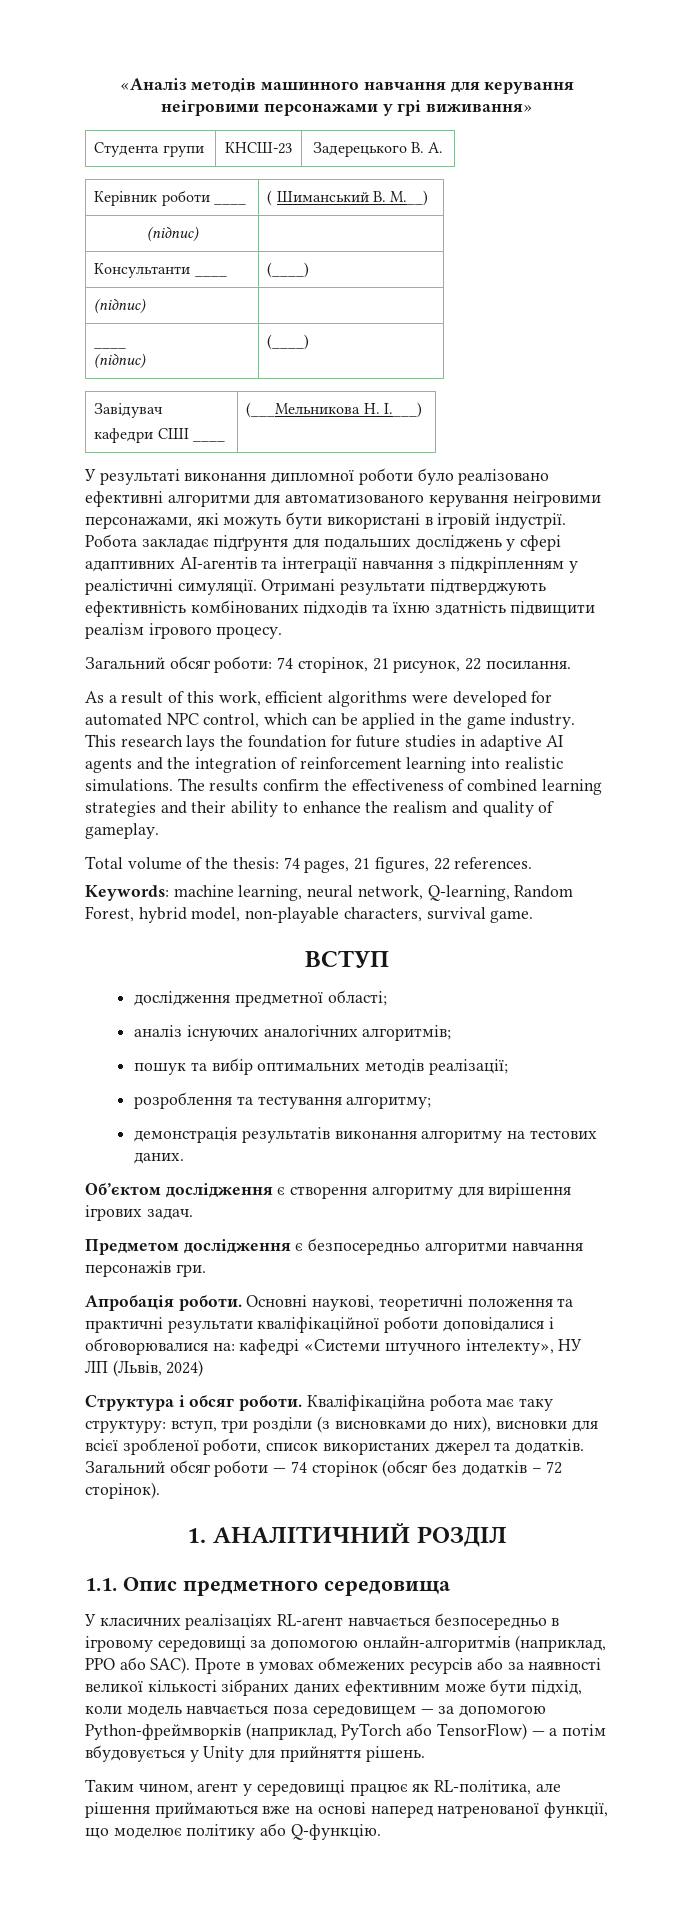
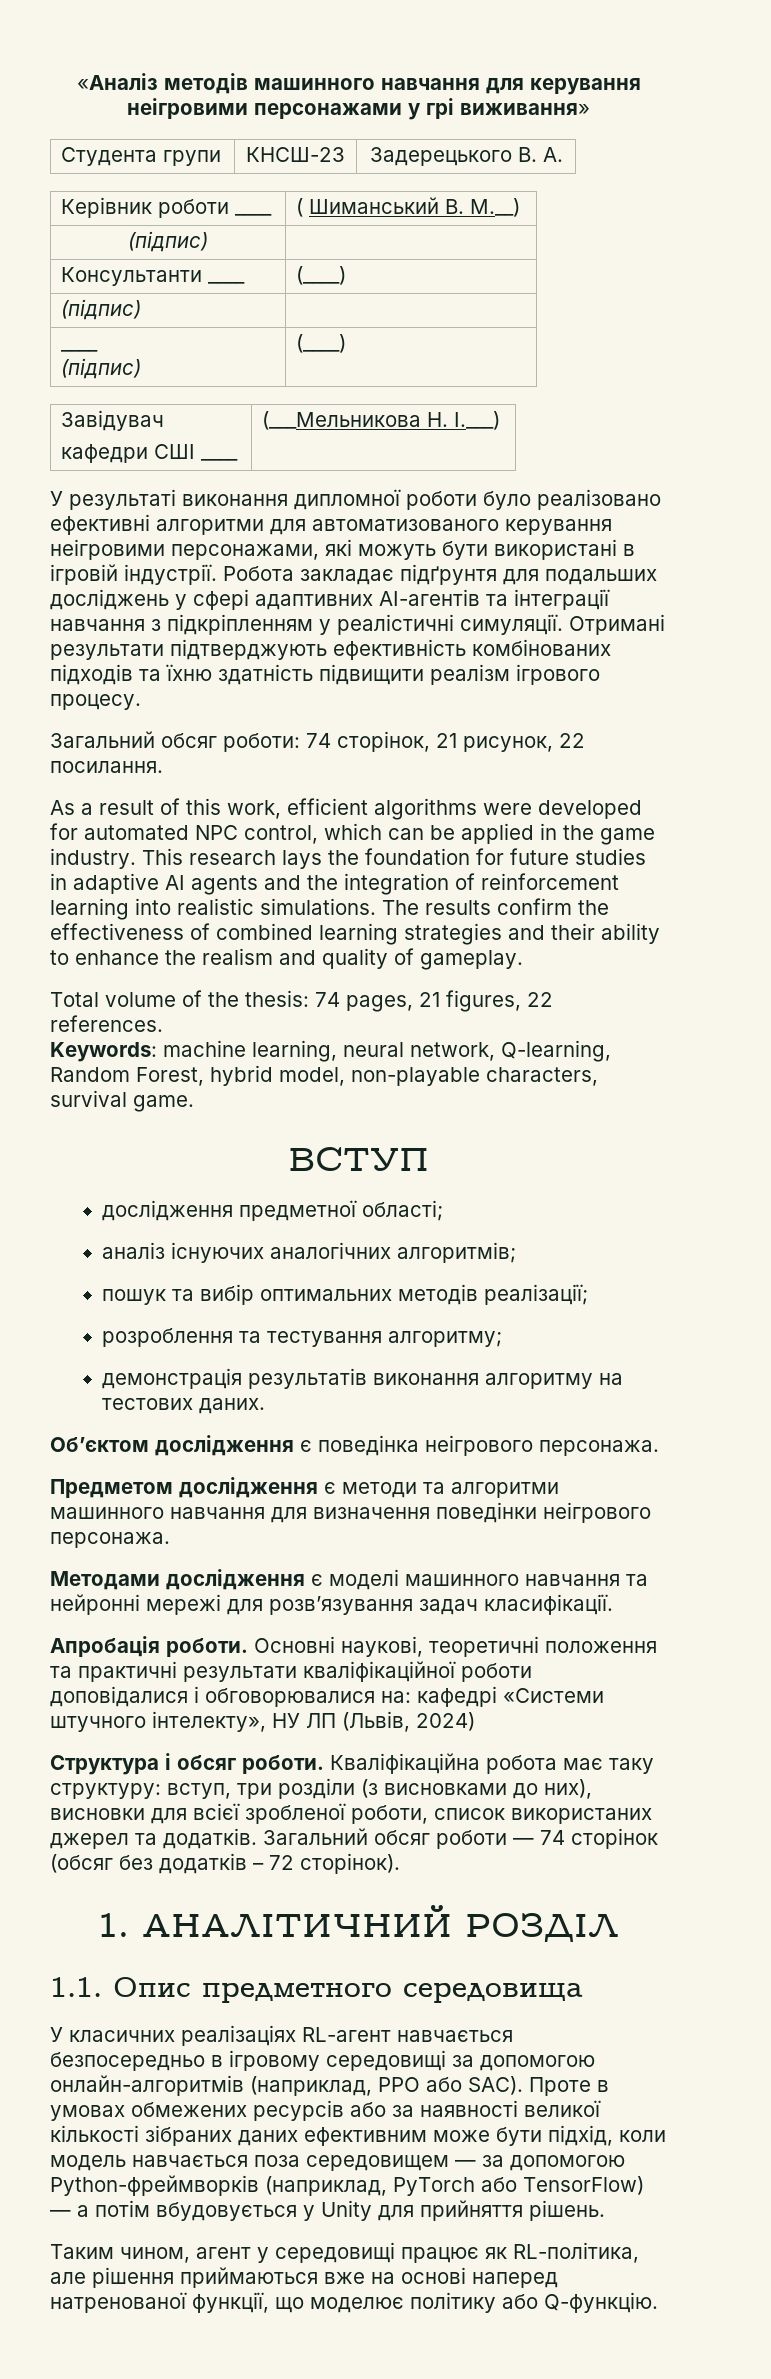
- Об’єктом дослідження є створення алгоритму для вирішення ігрових задач.
- Предметом дослідження є безпосередньо алгоритми навчання персонажів гри.
+ Об’єктом дослідження є поведінка неігрового персонажа.
+ Предметом дослідження є методи та алгоритми машинного навчання для визначення поведінки неігрового персонажа.
+ Методами дослідження є моделі машинного навчання та нейронні мережі для розв’язування задач класифікації.

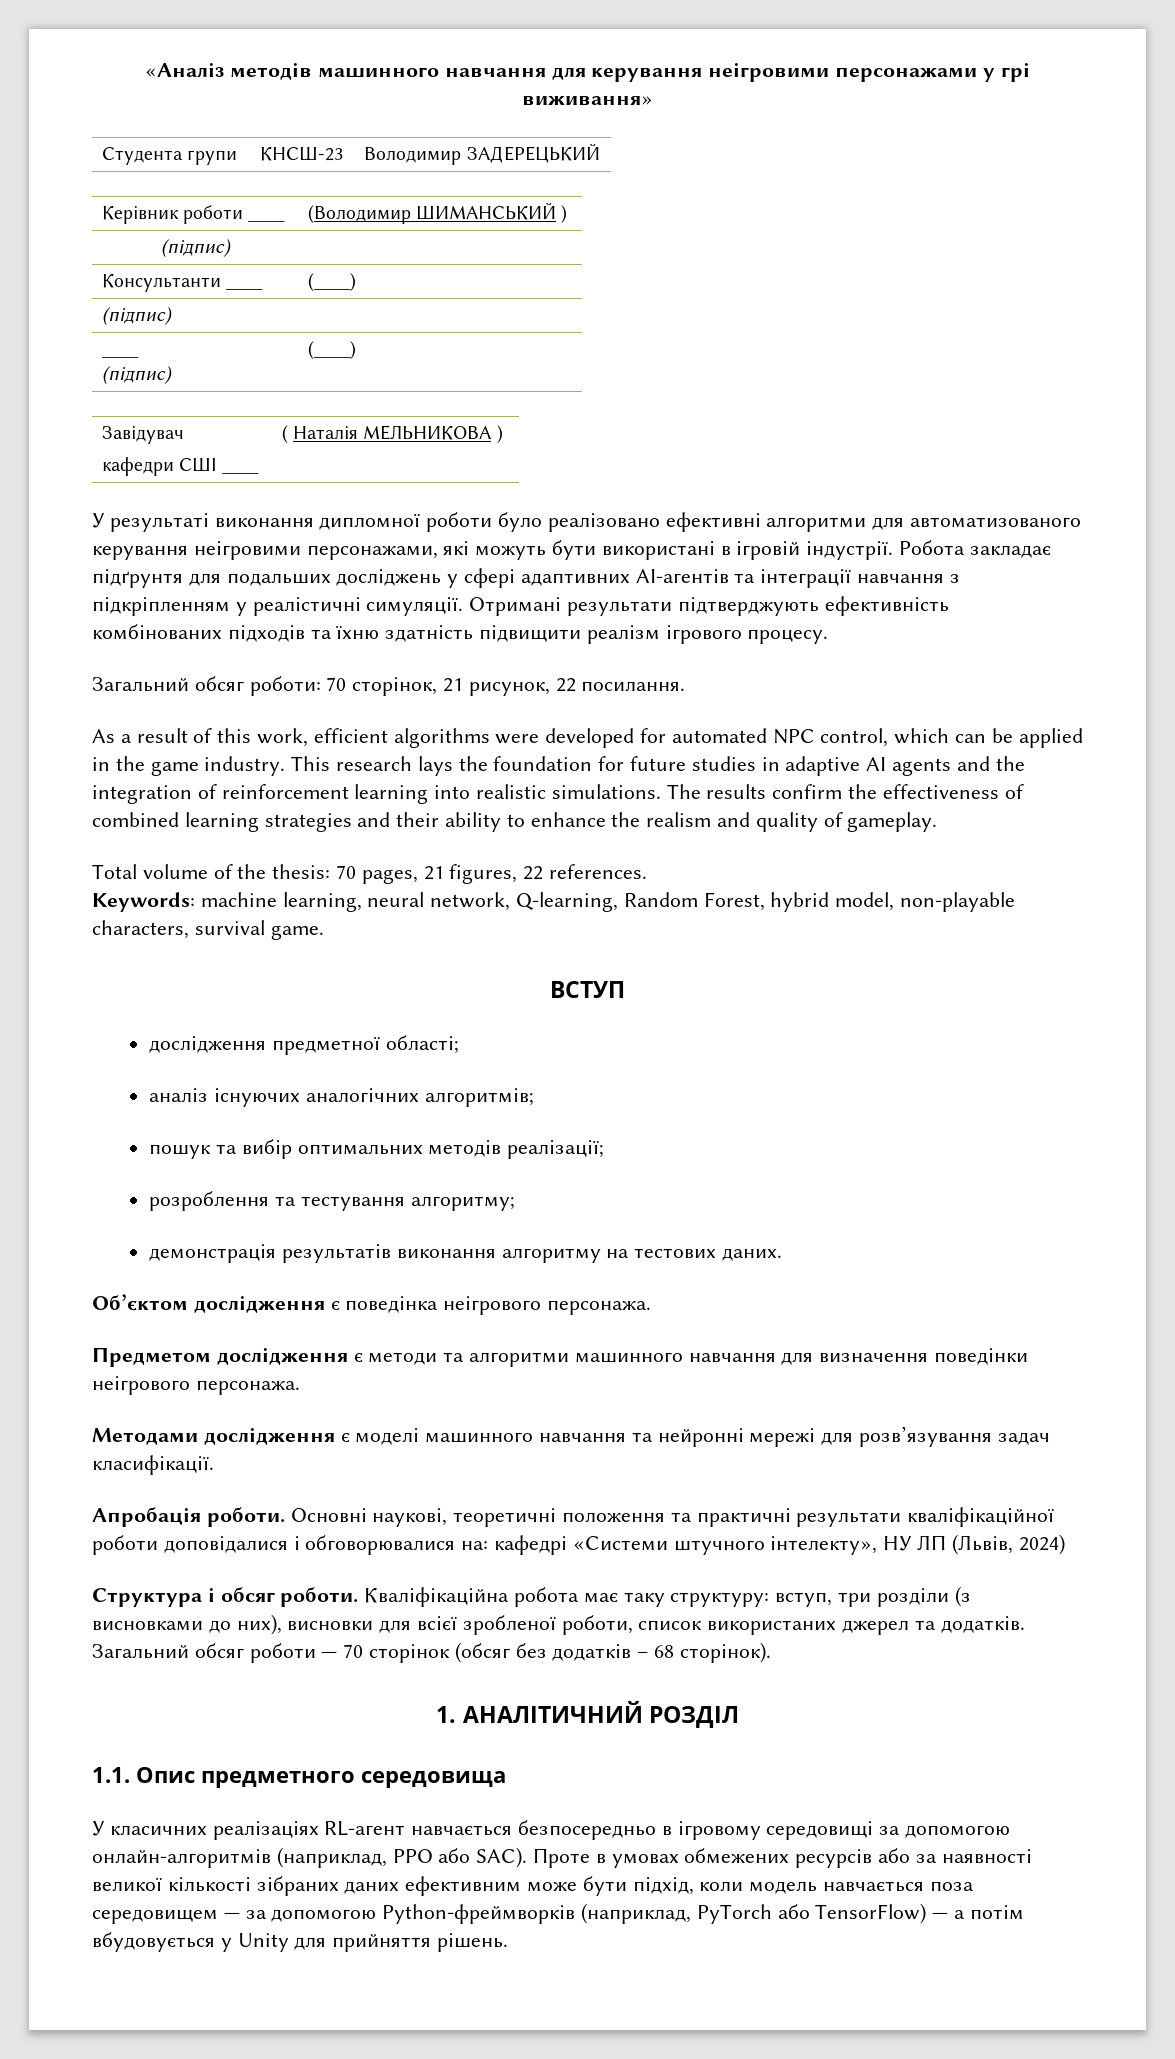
- Студента групи | КНСШ-23 | Задерецького В. А.
+ Студента групи | КНСШ-23 | Володимир ЗАДЕРЕЦЬКИЙ
- Керівник роботи ____ | ( Шиманський В. М.__)
+ Керівник роботи ____ | (Володимир ШИМАНСЬКИЙ )
  Завідувач
- кафедри СШІ ____ | (___Мельникова Н. І.___)
+ кафедри СШІ ____ | ( Наталія МЕЛЬНИКОВА )
- Загальний обсяг роботи: 74 сторінок, 21 рисунок, 22 посилання.
+ Загальний обсяг роботи: 70 сторінок, 21 рисунок, 22 посилання.
- Total volume of the thesis: 74 pages, 21 figures, 22 references.
+ Total volume of the thesis: 70 pages, 21 figures, 22 references.
- Загальний обсяг роботи — 74 сторінок (обсяг без додатків – 72 сторінок).
+ Загальний обсяг роботи — 70 сторінок (обсяг без додатків – 68 сторінок).
- Таким чином, агент у середовищі працює як RL-політика, але рішення приймаються вже на основі наперед натренованої функції, що моделює політику або Q-функцію.

